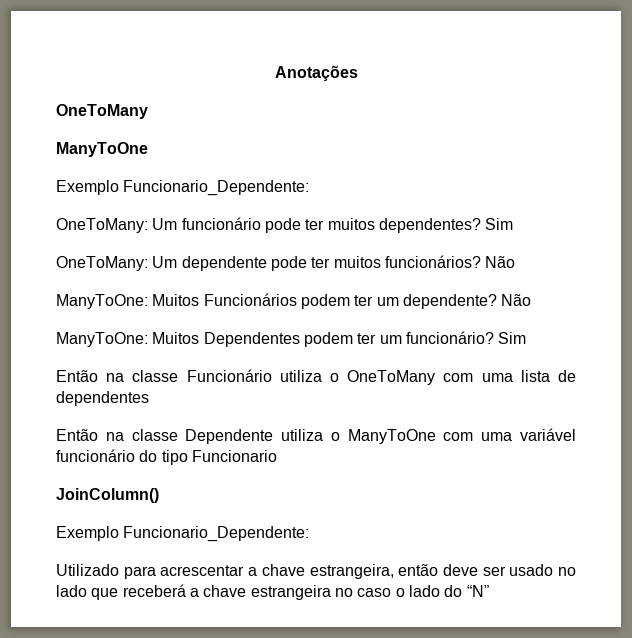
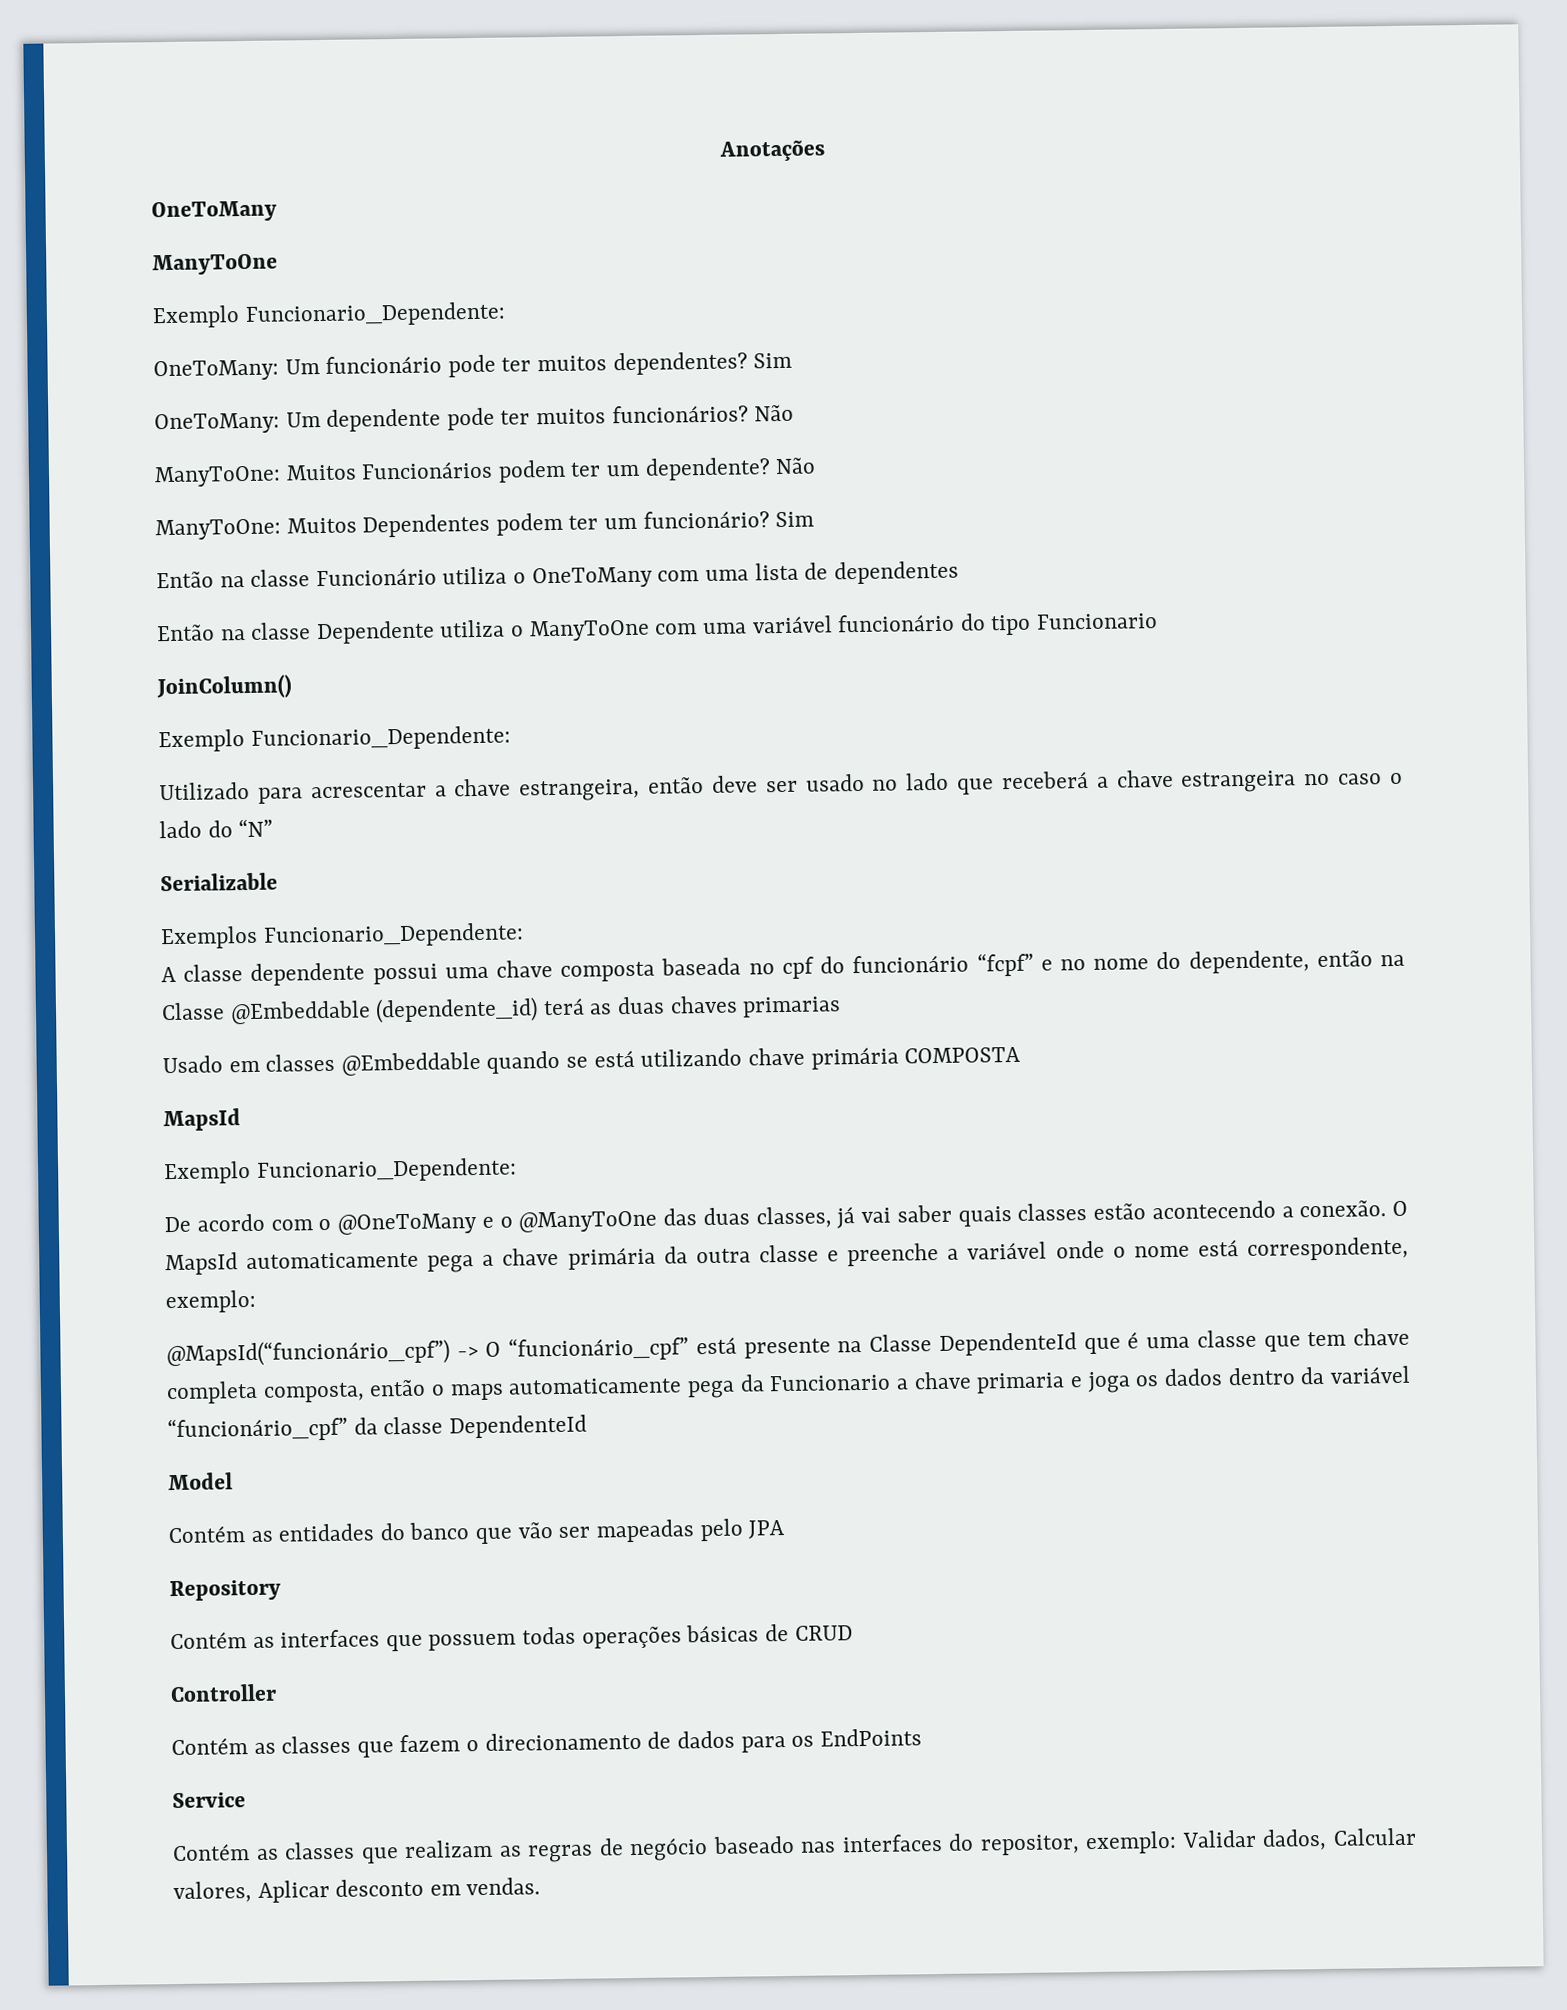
+ Serializable
+ Exemplos Funcionario_Dependente:
+ A classe dependente possui uma chave composta baseada no cpf do funcionário “fcpf” e no nome do dependente, então na Classe @Embeddable (dependente_id) terá as duas chaves primarias
+ Usado em classes @Embeddable quando se está utilizando chave primária COMPOSTA
+ MapsId
+ Exemplo Funcionario_Dependente:
+ De acordo com o @OneToMany e o @ManyToOne das duas classes, já vai saber quais classes estão acontecendo a conexão. O MapsId automaticamente pega a chave primária da outra classe e preenche a variável onde o nome está correspondente, exemplo:
+ @MapsId(“funcionário_cpf”) -> O “funcionário_cpf” está presente na Classe DependenteId que é uma classe que tem chave completa composta, então o maps automaticamente pega da Funcionario a chave primaria e joga os dados dentro da variável “funcionário_cpf” da classe DependenteId
+ Model
+ Contém as entidades do banco que vão ser mapeadas pelo JPA
+ Repository
+ Contém as interfaces que possuem todas operações básicas de CRUD
+ Controller
+ Contém as classes que fazem o direcionamento de dados para os EndPoints
+ Service
+ Contém as classes que realizam as regras de negócio baseado nas interfaces do repositor, exemplo: Validar dados, Calcular valores, Aplicar desconto em vendas.

